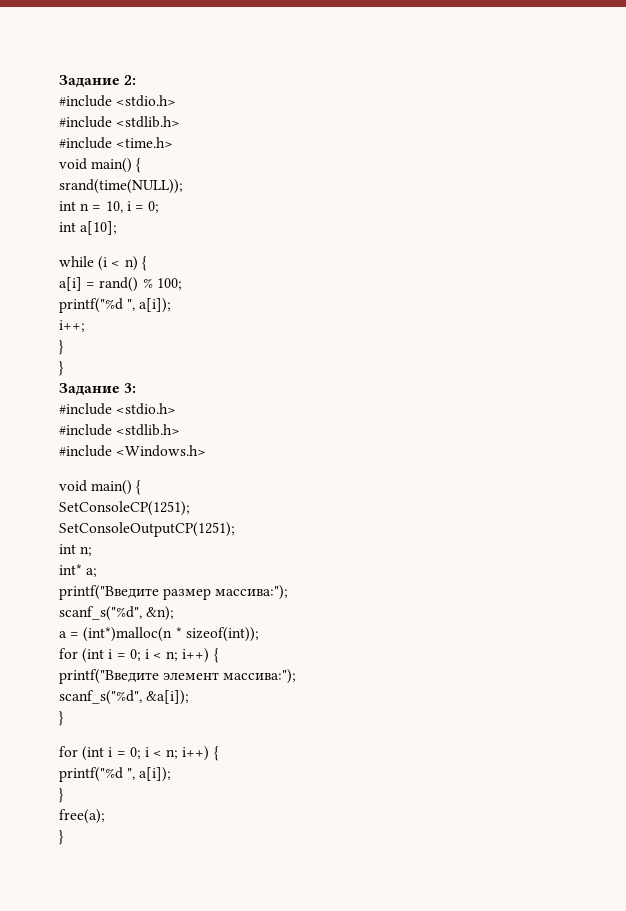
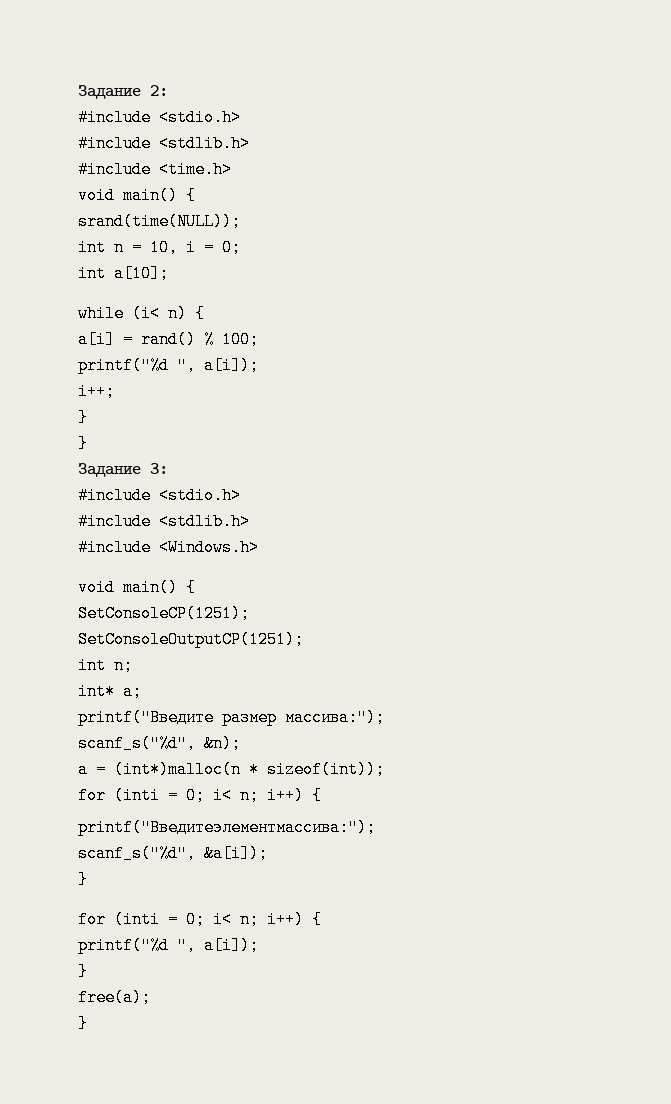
- while (i < n) {
+ while (i< n) {
  a = (int*)malloc(n * sizeof(int));
- for (int i = 0; i < n; i++) {
- printf("Введите элемент массива:");
+ for (inti = 0; i< n; i++) {
+ printf("Введитеэлементмассива:");
  scanf_s("%d", &a[i]);
  }
- for (int i = 0; i < n; i++) {
+ for (inti = 0; i< n; i++) {

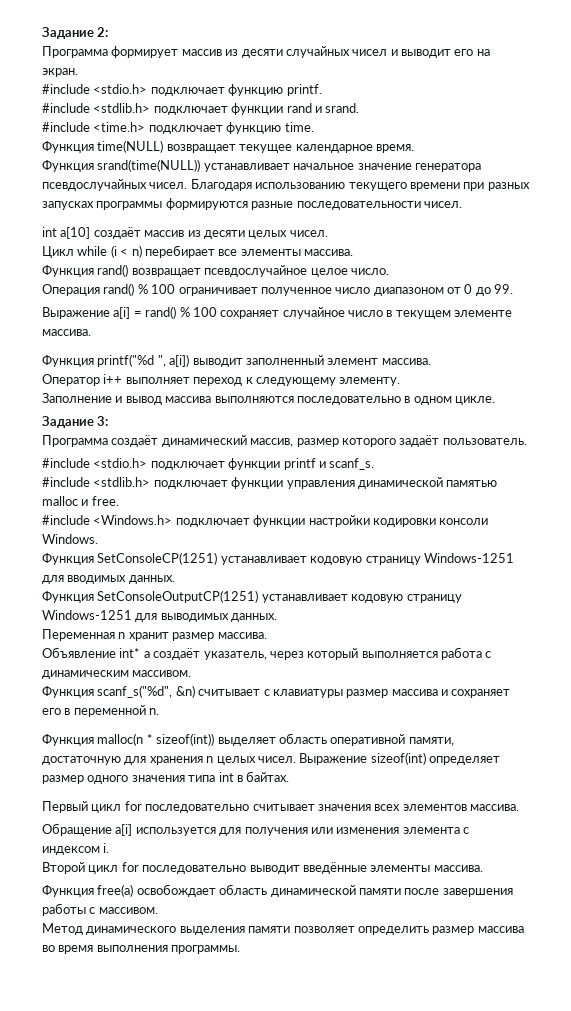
  Задание 2:
- #include <stdio.h>
- #include <stdlib.h>
- #include <time.h>
- void main() {
- srand(time(NULL));
- int n = 10, i = 0;
- int a[10];
- while (i< n) {
- a[i] = rand() % 100;
- printf("%d ", a[i]);
- i++;
- }
- }
+ Программа формирует массив из десяти случайных чисел и выводит его на экран.
+ #include <stdio.h> подключает функцию printf.
+ #include <stdlib.h> подключает функции rand и srand.
+ #include <time.h> подключает функцию time.
+ Функция time(NULL) возвращает текущее календарное время.
+ Функция srand(time(NULL)) устанавливает начальное значение генератора псевдослучайных чисел. Благодаря использованию текущего времени при разных запусках программы формируются разные последовательности чисел.
+ int a[10] создаёт массив из десяти целых чисел.
+ Цикл while (i < n) перебирает все элементы массива.
+ Функция rand() возвращает псевдослучайное целое число.
+ Операция rand() % 100 ограничивает полученное число диапазоном от 0 до 99.
+ Выражение a[i] = rand() % 100 сохраняет случайное число в текущем элементе массива.
+ Функция printf("%d ", a[i]) выводит заполненный элемент массива.
+ Оператор i++ выполняет переход к следующему элементу.
+ Заполнение и вывод массива выполняются последовательно в одном цикле.
  Задание 3:
- #include <stdio.h>
- #include <stdlib.h>
- #include <Windows.h>
- void main() {
- SetConsoleCP(1251);
- SetConsoleOutputCP(1251);
- int n;
- int* a;
- printf("Введите размер массива:");
- scanf_s("%d", &n);
- a = (int*)malloc(n * sizeof(int));
- for (inti = 0; i< n; i++) {
- printf("Введитеэлементмассива:");
- scanf_s("%d", &a[i]);
- }
- for (inti = 0; i< n; i++) {
- printf("%d ", a[i]);
- }
- free(a);
- }
+ Программа создаёт динамический массив, размер которого задаёт пользователь.
+ #include <stdio.h> подключает функции printf и scanf_s.
+ #include <stdlib.h> подключает функции управления динамической памятью malloc и free.
+ #include <Windows.h> подключает функции настройки кодировки консоли Windows.
+ Функция SetConsoleCP(1251) устанавливает кодовую страницу Windows-1251 для вводимых данных.
+ Функция SetConsoleOutputCP(1251) устанавливает кодовую страницу Windows-1251 для выводимых данных.
+ Переменная n хранит размер массива.
+ Объявление int* a создаёт указатель, через который выполняется работа с динамическим массивом.
+ Функция scanf_s("%d", &n) считывает с клавиатуры размер массива и сохраняет его в переменной n.
+ Функция malloc(n * sizeof(int)) выделяет область оперативной памяти, достаточную для хранения n целых чисел. Выражение sizeof(int) определяет размер одного значения типа int в байтах.
+ Первый цикл for последовательно считывает значения всех элементов массива.
+ Обращение a[i] используется для получения или изменения элемента с индексом i.
+ Второй цикл for последовательно выводит введённые элементы массива.
+ Функция free(a) освобождает область динамической памяти после завершения работы с массивом.
+ Метод динамического выделения памяти позволяет определить размер массива во время выполнения программы.

